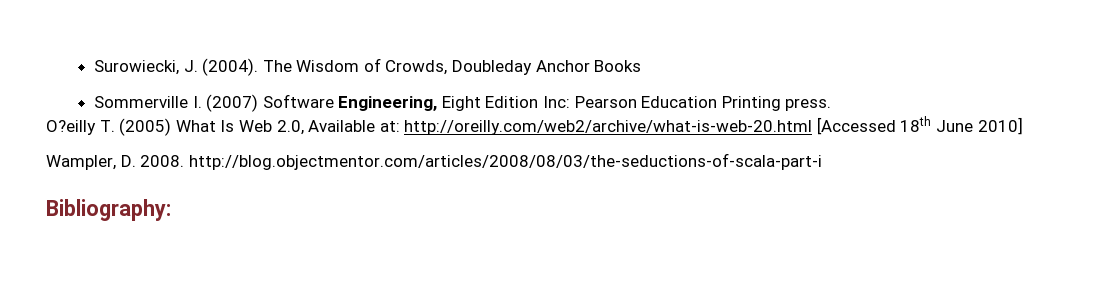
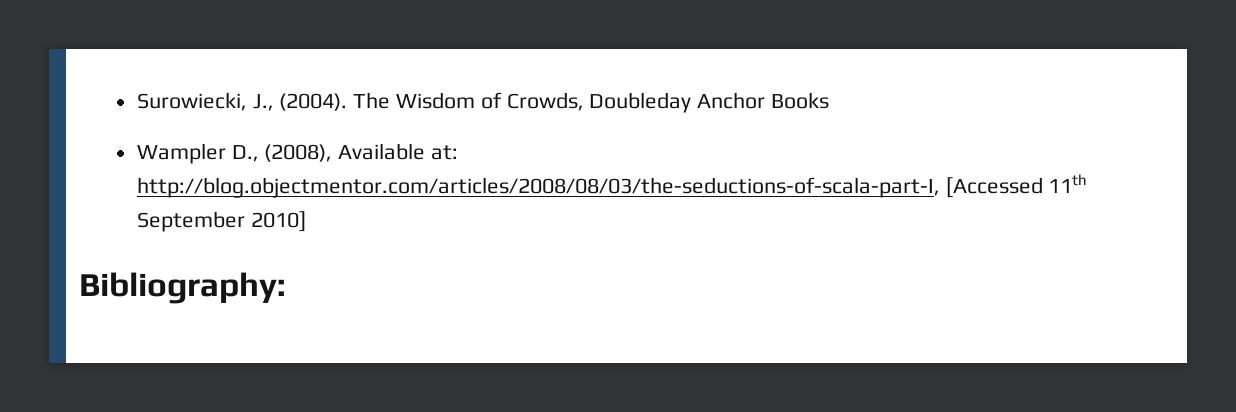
- Surowiecki, J. (2004).
+ Surowiecki, J., (2004).
- Sommerville I. (2007) Software Engineering, Eight Edition Inc: Pearson Education Printing press.
- O?eilly T. (2005) What Is Web 2.0, Available at: http://oreilly.com/web2/archive/what-is-web-20.html [Accessed 18th June 2010]
- Wampler, D. 2008. http://blog.objectmentor.com/articles/2008/08/03/the-seductions-of-scala-part-i
+ Wampler D., (2008), Available at: http://blog.objectmentor.com/articles/2008/08/03/the-seductions-of-scala-part-I, [Accessed 11th September 2010]

